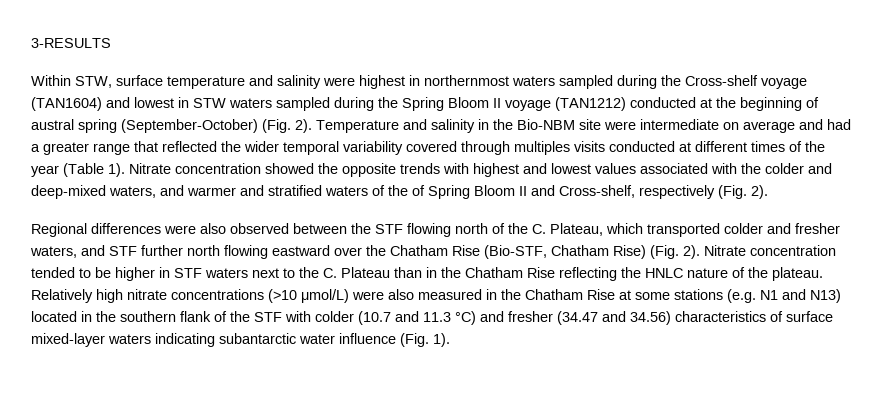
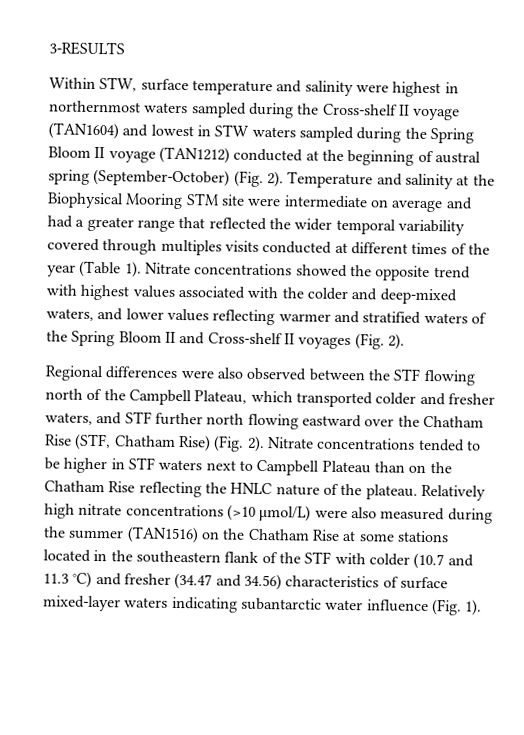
- Within STW, surface temperature and salinity were highest in northernmost waters sampled during the Cross-shelf voyage (TAN1604) and lowest in STW waters sampled during the Spring Bloom II voyage (TAN1212) conducted at the beginning of austral spring (September-October) (Fig. 2).
+ Within STW, surface temperature and salinity were highest in northernmost waters sampled during the Cross-shelf II voyage (TAN1604) and lowest in STW waters sampled during the Spring Bloom II voyage (TAN1212) conducted at the beginning of austral spring (September-October) (Fig. 2).
- Temperature and salinity in the Bio-NBM site were intermediate on average and had a greater range that reflected the wider temporal variability covered through multiples visits conducted at different times of the year (Table 1).
+ Temperature and salinity at the Biophysical Mooring STM site were intermediate on average and had a greater range that reflected the wider temporal variability covered through multiples visits conducted at different times of the year (Table 1).
- Nitrate concentration showed the opposite trends with highest and lowest values associated with the colder and deep-mixed waters, and warmer and stratified waters of the of Spring Bloom II and Cross-shelf, respectively (Fig. 2).
+ Nitrate concentrations showed the opposite trend with highest values associated with the colder and deep-mixed waters, and lower values reflecting warmer and stratified waters of the Spring Bloom II and Cross-shelf II voyages (Fig. 2).
- Regional differences were also observed between the STF flowing north of the C. Plateau, which transported colder and fresher waters, and STF further north flowing eastward over the Chatham Rise (Bio-STF, Chatham Rise) (Fig. 2).
+ Regional differences were also observed between the STF flowing north of the Campbell Plateau, which transported colder and fresher waters, and STF further north flowing eastward over the Chatham Rise (STF, Chatham Rise) (Fig. 2).
- Nitrate concentration tended to be higher in STF waters next to the C. Plateau than in the Chatham Rise reflecting the HNLC nature of the plateau.
+ Nitrate concentrations tended to be higher in STF waters next to Campbell Plateau than on the Chatham Rise reflecting the HNLC nature of the plateau.
- Relatively high nitrate concentrations (>10 μmol/L) were also measured in the Chatham Rise at some stations (e.g. N1 and N13) located in the southern flank of the STF with colder (10.7 and 11.3 °C) and fresher (34.47 and 34.56) characteristics of surface mixed-layer waters indicating subantarctic water influence (Fig. 1).
+ Relatively high nitrate concentrations (>10 μmol/L) were also measured during the summer (TAN1516) on the Chatham Rise at some stations located in the southeastern flank of the STF with colder (10.7 and 11.3 °C) and fresher (34.47 and 34.56) characteristics of surface mixed-layer waters indicating subantarctic water influence (Fig. 1).

